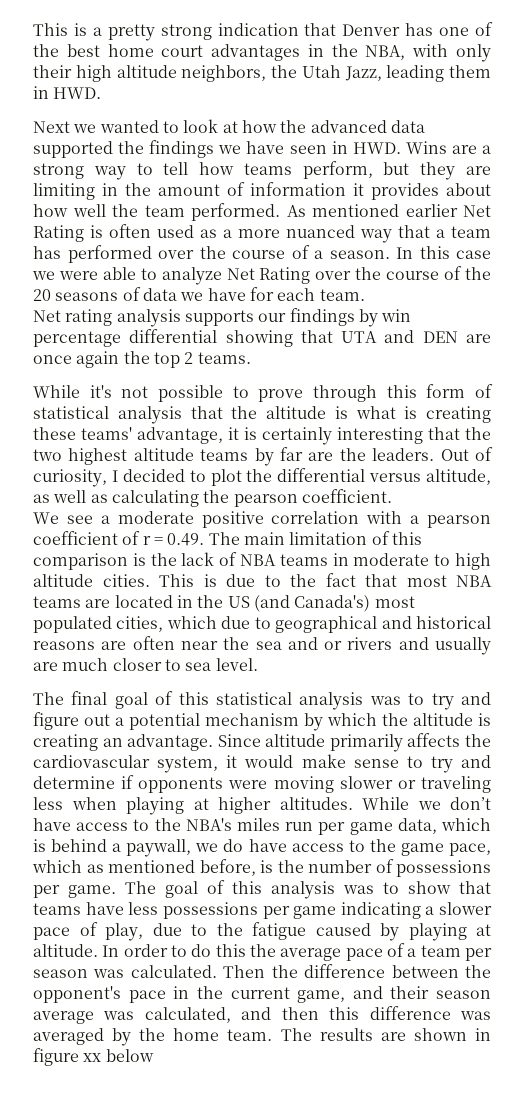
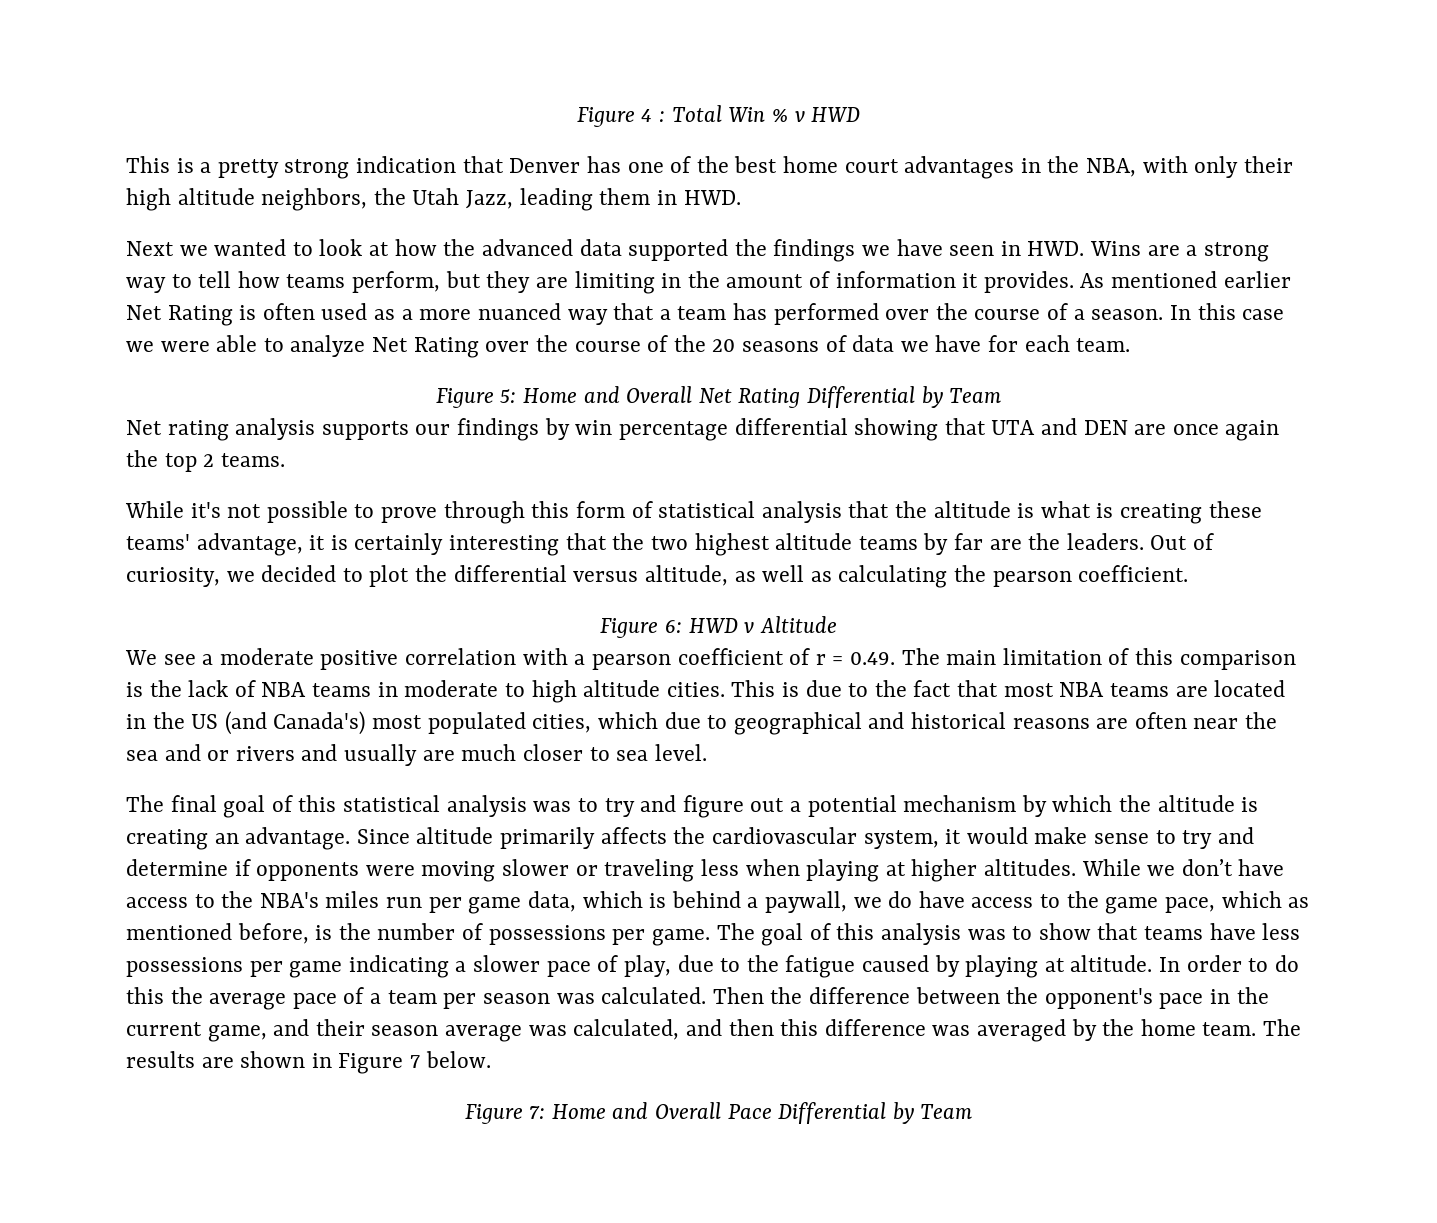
+ Figure 4 : Total Win % v HWD
- Next we wanted to look at how the advanced data supported the findings we have seen in HWD. Wins are a strong way to tell how teams perform, but they are limiting in the amount of information it provides about how well the team performed.
+ Next we wanted to look at how the advanced data supported the findings we have seen in HWD. Wins are a strong way to tell how teams perform, but they are limiting in the amount of information it provides.
+ Figure 5: Home and Overall Net Rating Differential by Team
- Out of curiosity, I decided to plot the differential versus altitude, as well as calculating the pearson coefficient.
+ Out of curiosity, we decided to plot the differential versus altitude, as well as calculating the pearson coefficient.
+ Figure 6: HWD v Altitude
- The results are shown in figure xx below
+ The results are shown in Figure 7 below.
+ Figure 7: Home and Overall Pace Differential by Team

